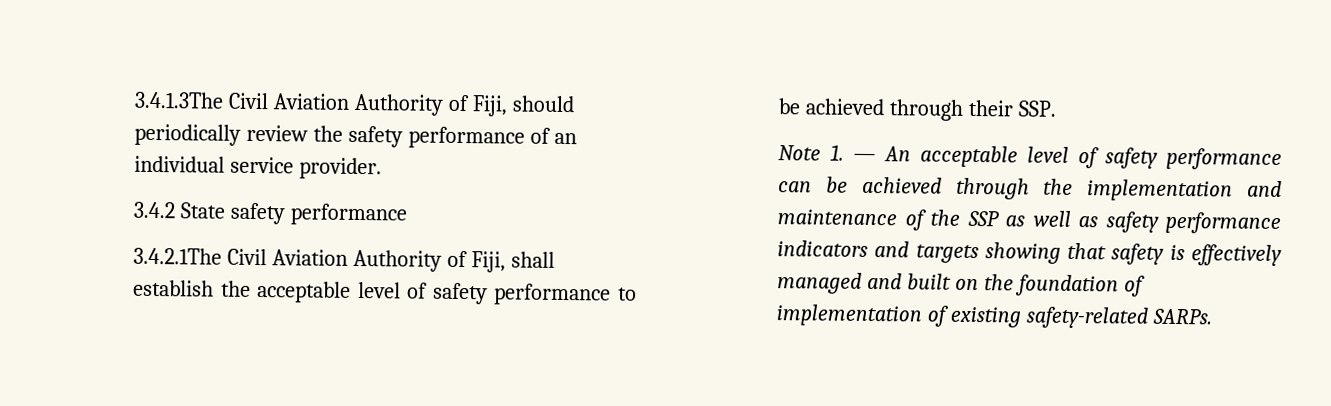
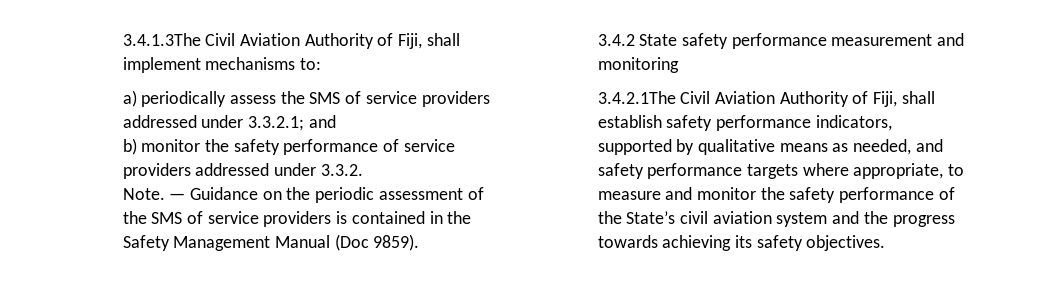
- 3.4.1.3The Civil Aviation Authority of Fiji, should periodically review the safety performance of an individual service provider.
+ 3.4.1.3The Civil Aviation Authority of Fiji, shall implement mechanisms to:
+ a) periodically assess the SMS of service providers addressed under 3.3.2.1; and
+ b) monitor the safety performance of service providers addressed under 3.3.2.
+ Note. — Guidance on the periodic assessment of the SMS of service providers is contained in the Safety Management Manual (Doc 9859).
- 3.4.2 State safety performance
+ 3.4.2 State safety performance measurement and monitoring
- 3.4.2.1The Civil Aviation Authority of Fiji, shall establish the acceptable level of safety performance to be achieved through their SSP.
- Note 1. — An acceptable level of safety performance can be achieved through the implementation and maintenance of the SSP as well as safety performance indicators and targets showing that safety is effectively managed and built on the foundation of implementation of existing safety-related SARPs.
+ 3.4.2.1The Civil Aviation Authority of Fiji, shall establish safety performance indicators, supported by qualitative means as needed, and safety performance targets where appropriate, to measure and monitor the safety performance of the State’s civil aviation system and the progress towards achieving its safety objectives.

